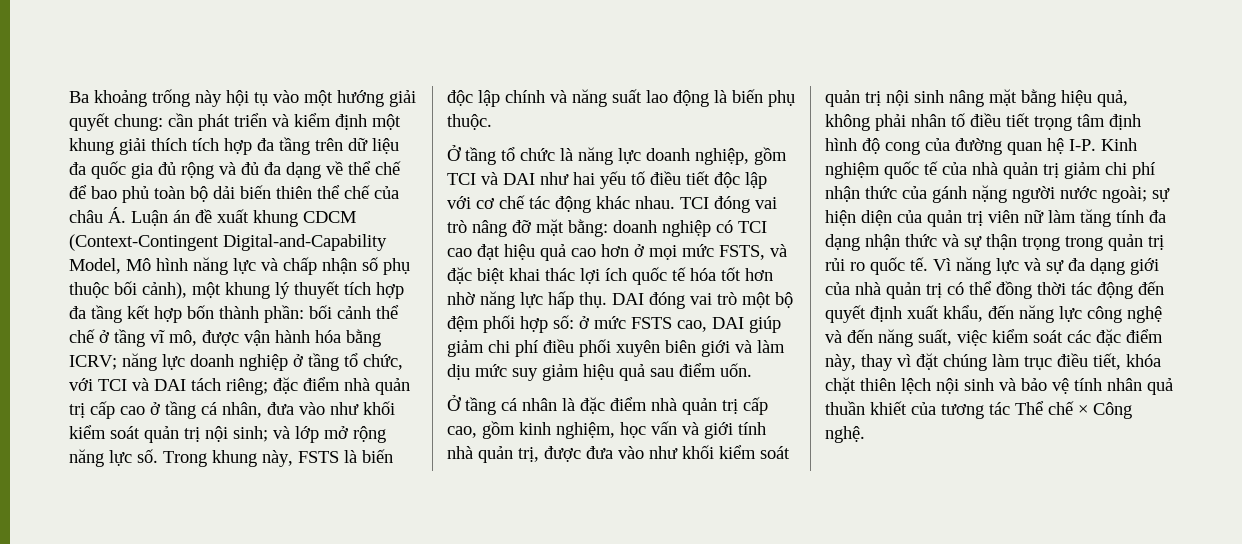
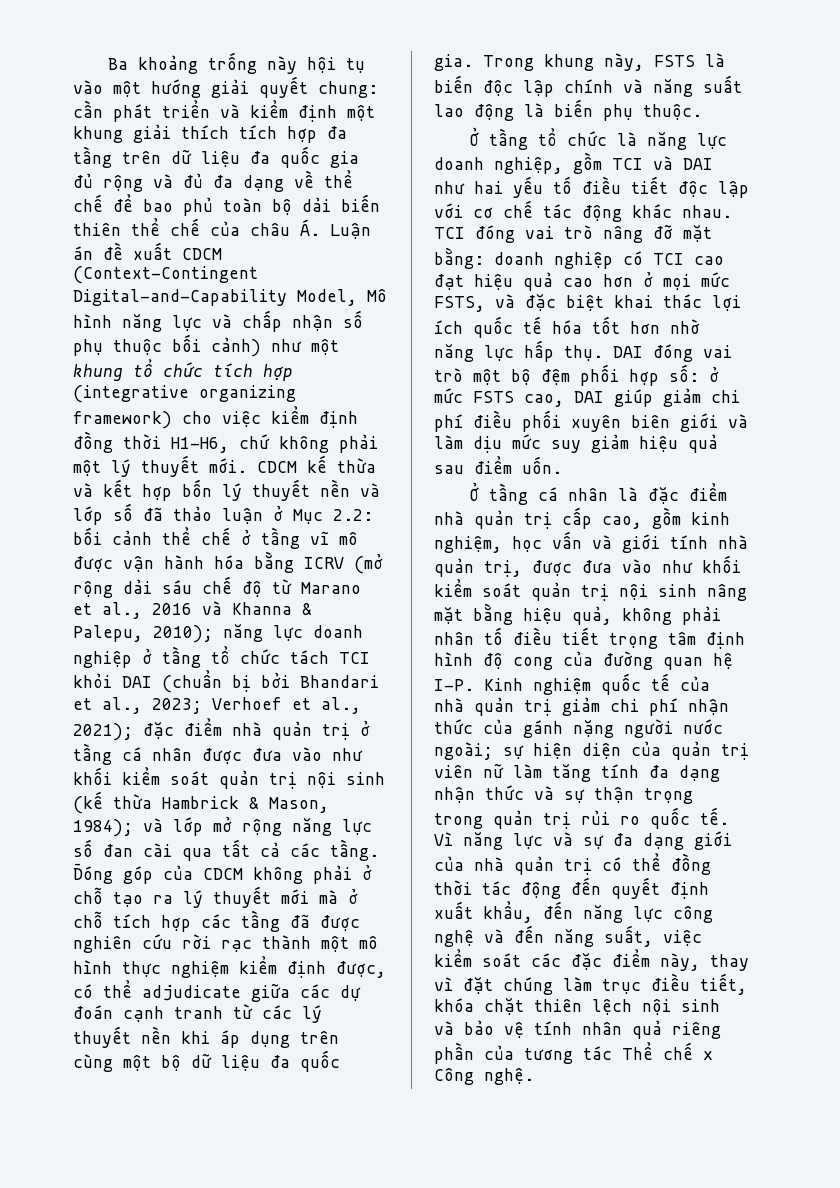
- cần phát triển và kiểm định một khung giải thích tích hợp đa tầng trên dữ liệu đa quốc gia đủ rộng và đủ đa dạng về thể chế để bao phủ toàn bộ dải biến thiên thể chế của châu Á. Luận án đề xuất khung CDCM (Context-Contingent Digital-and-Capability Model, Mô hình năng lực và chấp nhận số phụ thuộc bối cảnh), một khung lý thuyết tích hợp đa tầng kết hợp bốn thành phần:
+ cần phát triển và kiểm định một khung giải thích tích hợp đa tầng trên dữ liệu đa quốc gia đủ rộng và đủ đa dạng về thể chế để bao phủ toàn bộ dải biến thiên thể chế của châu Á. Luận án đề xuất CDCM (Context-Contingent Digital-and-Capability Model, Mô hình năng lực và chấp nhận số phụ thuộc bối cảnh) như một khung tổ chức tích hợp (integrative organizing framework) cho việc kiểm định đồng thời H1-H6, chứ không phải một lý thuyết mới. CDCM kế thừa và kết hợp bốn lý thuyết nền và lớp số đã thảo luận ở Mục 2.2:
- bối cảnh thể chế ở tầng vĩ mô, được vận hành hóa bằng ICRV;
+ bối cảnh thể chế ở tầng vĩ mô được vận hành hóa bằng ICRV (mở rộng dải sáu chế độ từ Marano et al., 2016 và Khanna & Palepu, 2010);
- năng lực doanh nghiệp ở tầng tổ chức, với TCI và DAI tách riêng; đặc điểm nhà quản trị cấp cao ở tầng cá nhân, đưa vào như khối kiểm soát quản trị nội sinh;
+ năng lực doanh nghiệp ở tầng tổ chức tách TCI khỏi DAI (chuẩn bị bởi Bhandari et al., 2023; Verhoef et al., 2021); đặc điểm nhà quản trị ở tầng cá nhân được đưa vào như khối kiểm soát quản trị nội sinh (kế thừa Hambrick & Mason, 1984);
- và lớp mở rộng năng lực số.
+ và lớp mở rộng năng lực số đan cài qua tất cả các tầng. Đóng góp của CDCM không phải ở chỗ tạo ra lý thuyết mới mà ở chỗ tích hợp các tầng đã được nghiên cứu rời rạc thành một mô hình thực nghiệm kiểm định được, có thể adjudicate giữa các dự đoán cạnh tranh từ các lý thuyết nền khi áp dụng trên cùng một bộ dữ liệu đa quốc gia.
- Vì năng lực và sự đa dạng giới của nhà quản trị có thể đồng thời tác động đến quyết định xuất khẩu, đến năng lực công nghệ và đến năng suất, việc kiểm soát các đặc điểm này, thay vì đặt chúng làm trục điều tiết, khóa chặt thiên lệch nội sinh và bảo vệ tính nhân quả thuần khiết của tương tác Thể chế × Công nghệ.
+ Vì năng lực và sự đa dạng giới của nhà quản trị có thể đồng thời tác động đến quyết định xuất khẩu, đến năng lực công nghệ và đến năng suất, việc kiểm soát các đặc điểm này, thay vì đặt chúng làm trục điều tiết, khóa chặt thiên lệch nội sinh và bảo vệ tính nhân quả riêng phần của tương tác Thể chế × Công nghệ.

